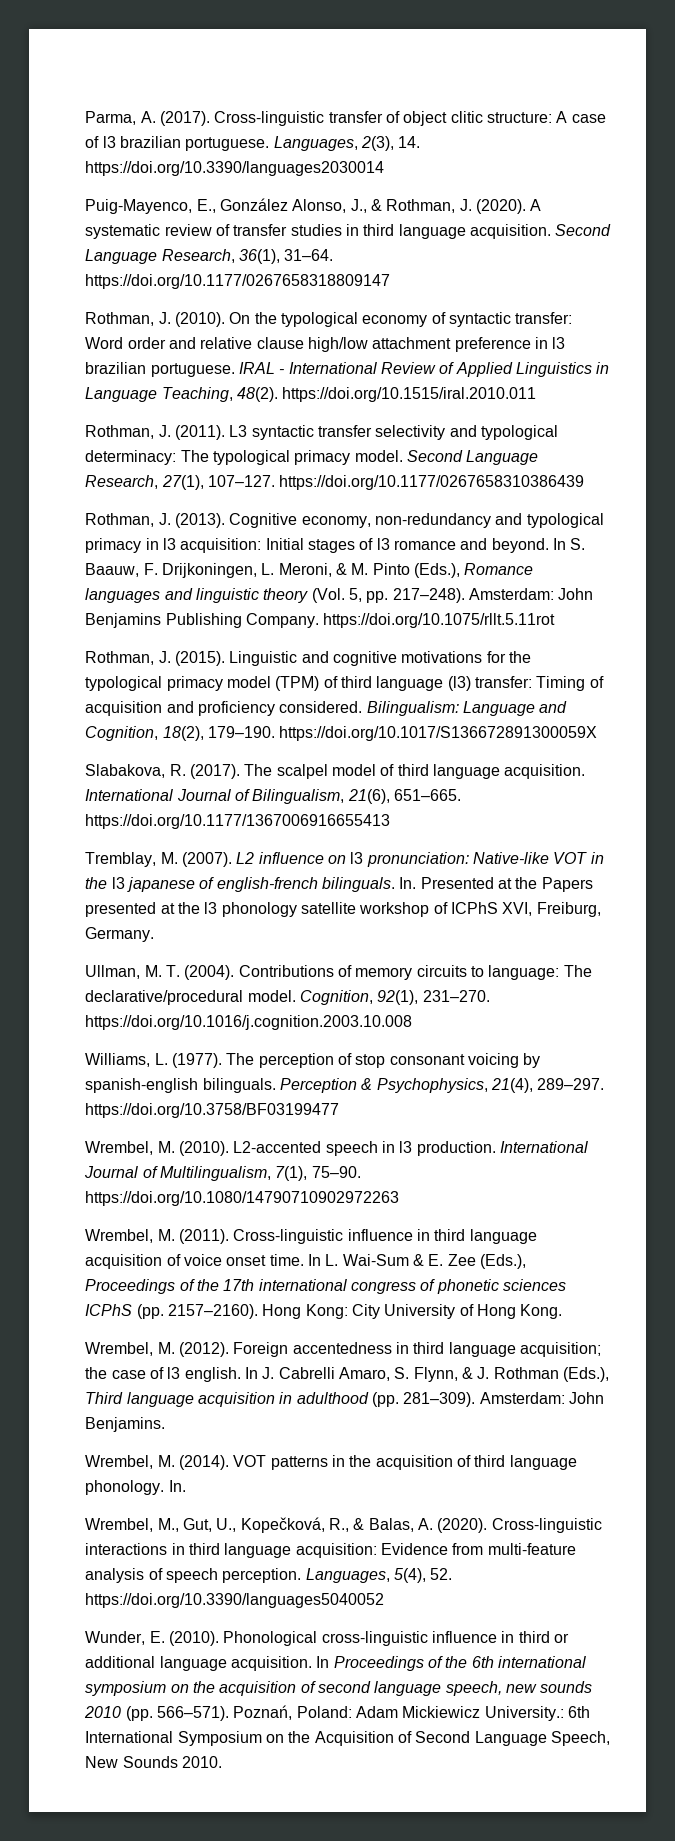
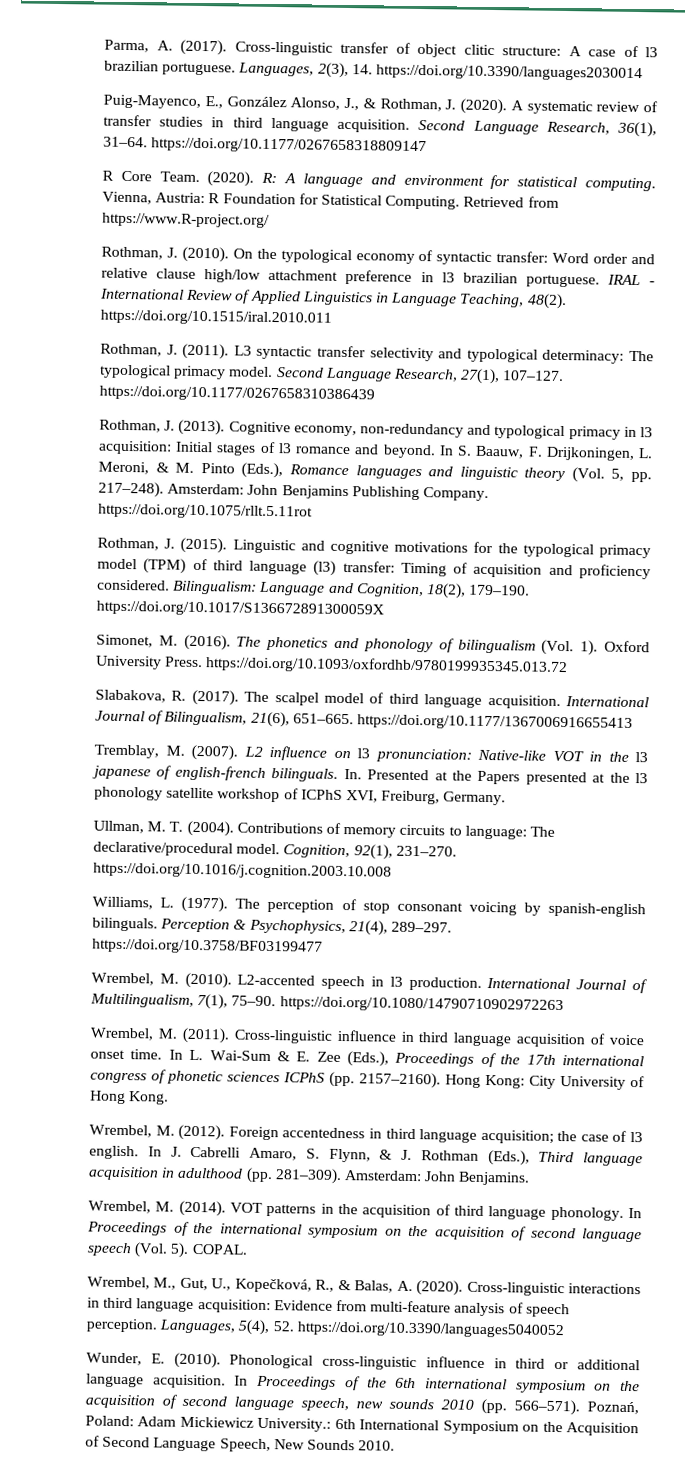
+ R Core Team. (2020). R: A language and environment for statistical computing. Vienna, Austria: R Foundation for Statistical Computing. Retrieved from https://www.R-project.org/
+ Simonet, M. (2016). The phonetics and phonology of bilingualism (Vol. 1). Oxford University Press. https://doi.org/10.1093/oxfordhb/9780199935345.013.72
- VOT patterns in the acquisition of third language phonology. In.
+ VOT patterns in the acquisition of third language phonology. In Proceedings of the international symposium on the acquisition of second language speech (Vol. 5). COPAL.

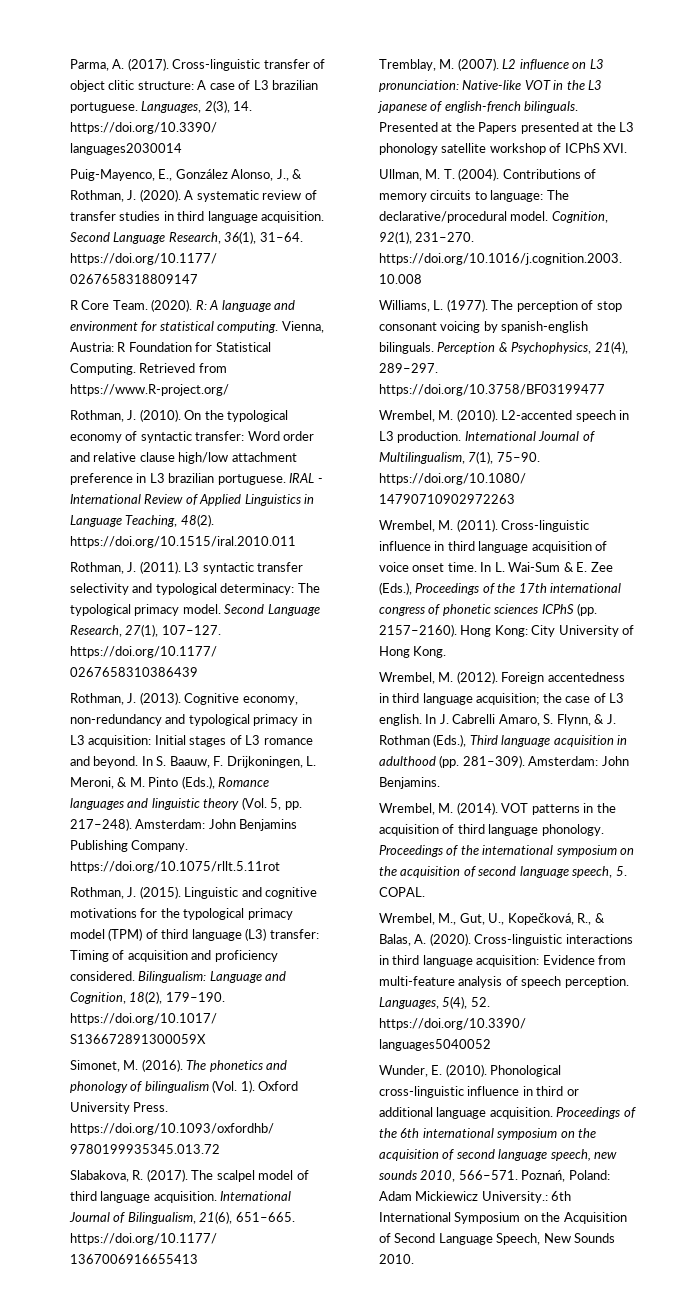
- Cross-linguistic transfer of object clitic structure: A case of l3 brazilian portuguese.
+ Cross-linguistic transfer of object clitic structure: A case of L3 brazilian portuguese.
- On the typological economy of syntactic transfer: Word order and relative clause high/low attachment preference in l3 brazilian portuguese.
+ On the typological economy of syntactic transfer: Word order and relative clause high/low attachment preference in L3 brazilian portuguese.
- Cognitive economy, non-redundancy and typological primacy in l3 acquisition: Initial stages of l3 romance and beyond.
+ Cognitive economy, non-redundancy and typological primacy in L3 acquisition: Initial stages of L3 romance and beyond.
- Linguistic and cognitive motivations for the typological primacy model (TPM) of third language (l3) transfer: Timing of acquisition and proficiency considered.
+ Linguistic and cognitive motivations for the typological primacy model (TPM) of third language (L3) transfer: Timing of acquisition and proficiency considered.
- L2 influence on l3 pronunciation: Native-like VOT in the l3 japanese of english-french bilinguals.
+ L2 influence on L3 pronunciation: Native-like VOT in the L3 japanese of english-french bilinguals.
- In. Presented at the Papers presented at the l3 phonology satellite workshop of ICPhS XVI, Freiburg, Germany.
+ Presented at the Papers presented at the L3 phonology satellite workshop of ICPhS XVI.
- L2-accented speech in l3 production.
+ L2-accented speech in L3 production.
- Foreign accentedness in third language acquisition; the case of l3 english.
+ Foreign accentedness in third language acquisition; the case of L3 english.
- In Proceedings of the international symposium on the acquisition of second language speech (Vol. 5). COPAL.
+ Proceedings of the international symposium on the acquisition of second language speech, 5. COPAL.
- In Proceedings of the 6th international symposium on the acquisition of second language speech, new sounds 2010 (pp. 566–571).
+ Proceedings of the 6th international symposium on the acquisition of second language speech, new sounds 2010, 566–571.

